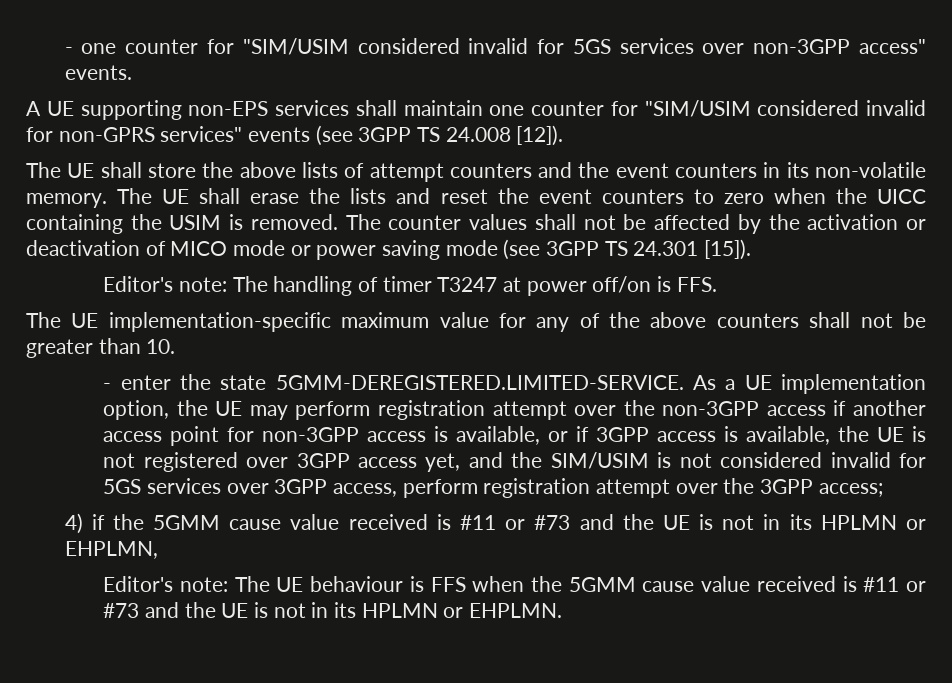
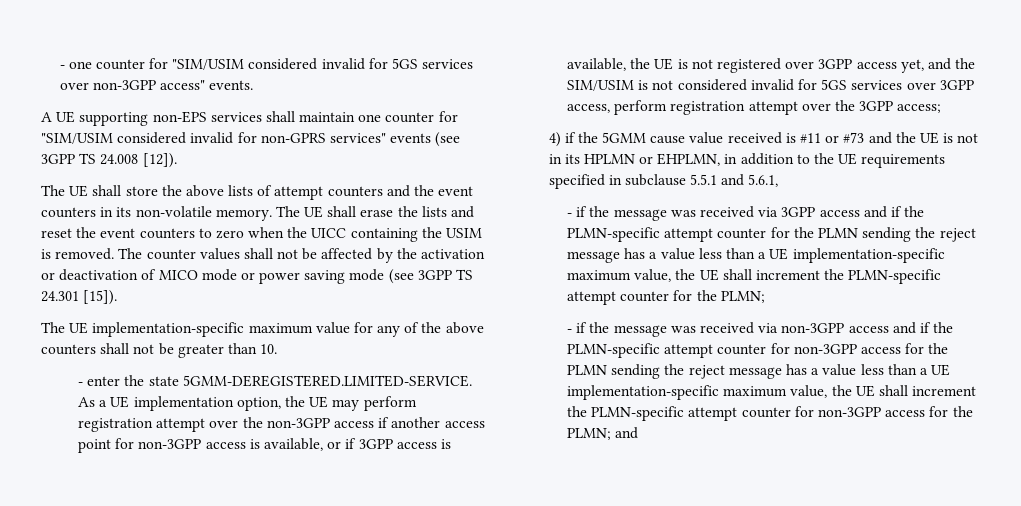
- Editor's note: The handling of timer T3247 at power off/on is FFS.
- 4) if the 5GMM cause value received is #11 or #73 and the UE is not in its HPLMN or EHPLMN,
- Editor's note: The UE behaviour is FFS when the 5GMM cause value received is #11 or #73 and the UE is not in its HPLMN or EHPLMN.
+ 4) if the 5GMM cause value received is #11 or #73 and the UE is not in its HPLMN or EHPLMN, in addition to the UE requirements specified in subclause 5.5.1 and 5.6.1,
+ - if the message was received via 3GPP access and if the PLMN-specific attempt counter for the PLMN sending the reject message has a value less than a UE implementation-specific maximum value, the UE shall increment the PLMN-specific attempt counter for the PLMN;
+ - if the message was received via non-3GPP access and if the PLMN-specific attempt counter for non-3GPP access for the PLMN sending the reject message has a value less than a UE implementation-specific maximum value, the UE shall increment the PLMN-specific attempt counter for non-3GPP access for the PLMN; and

